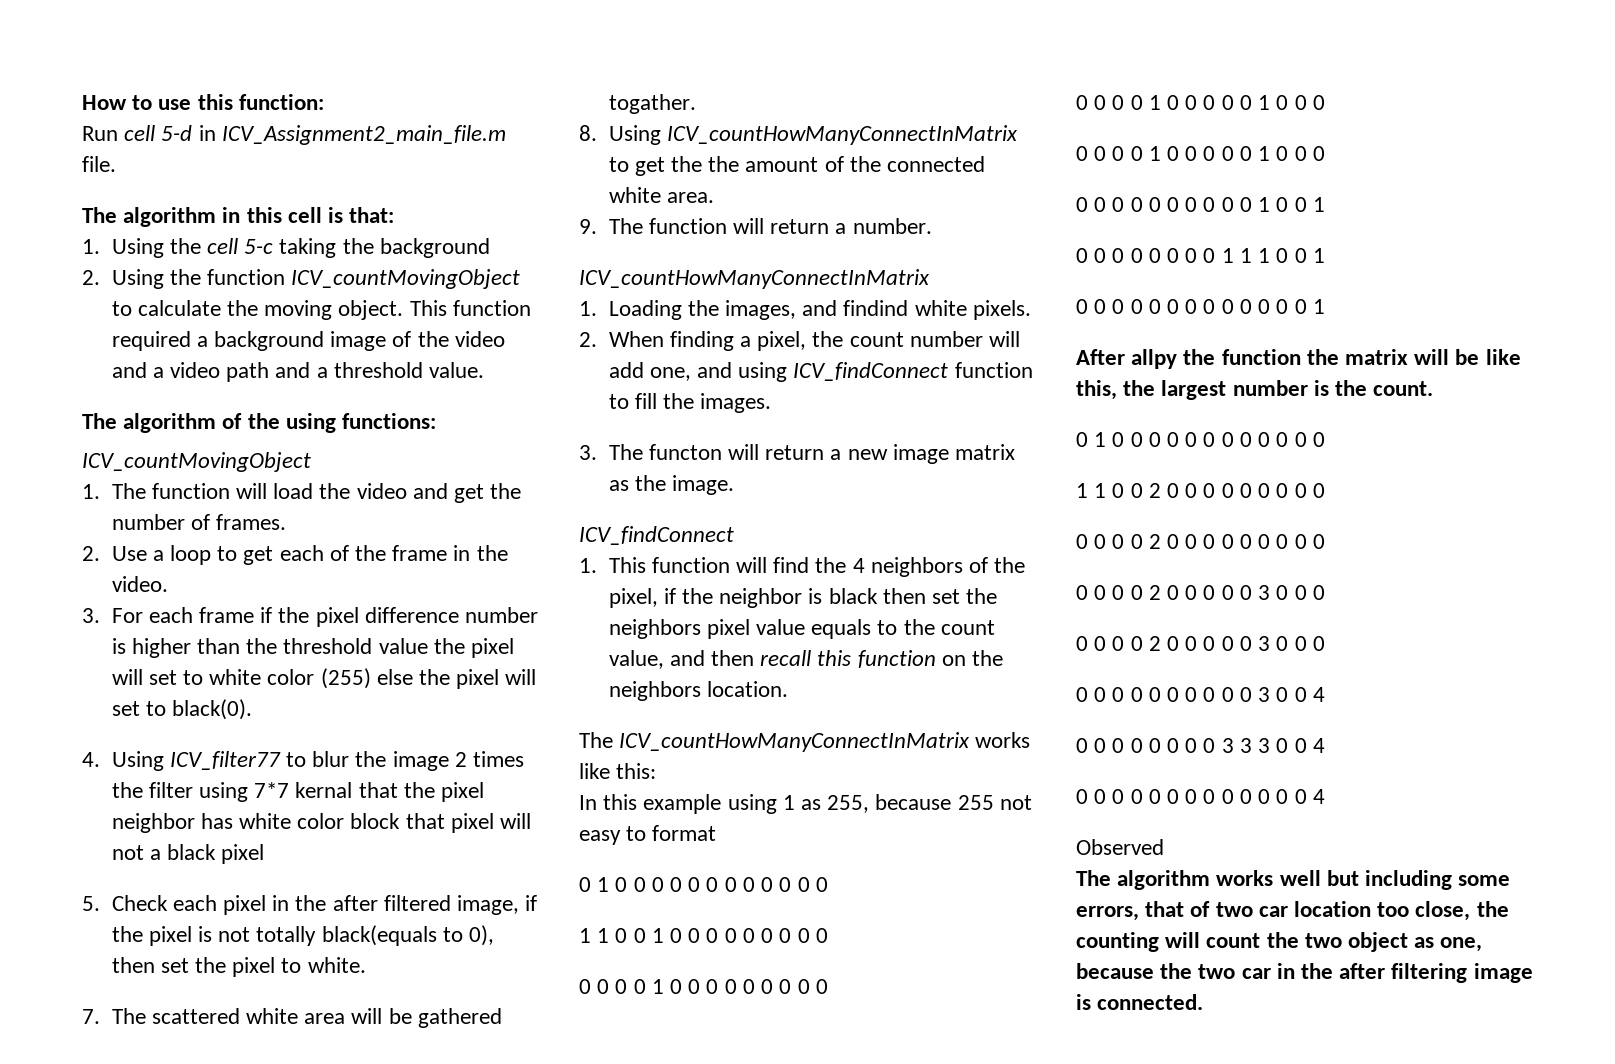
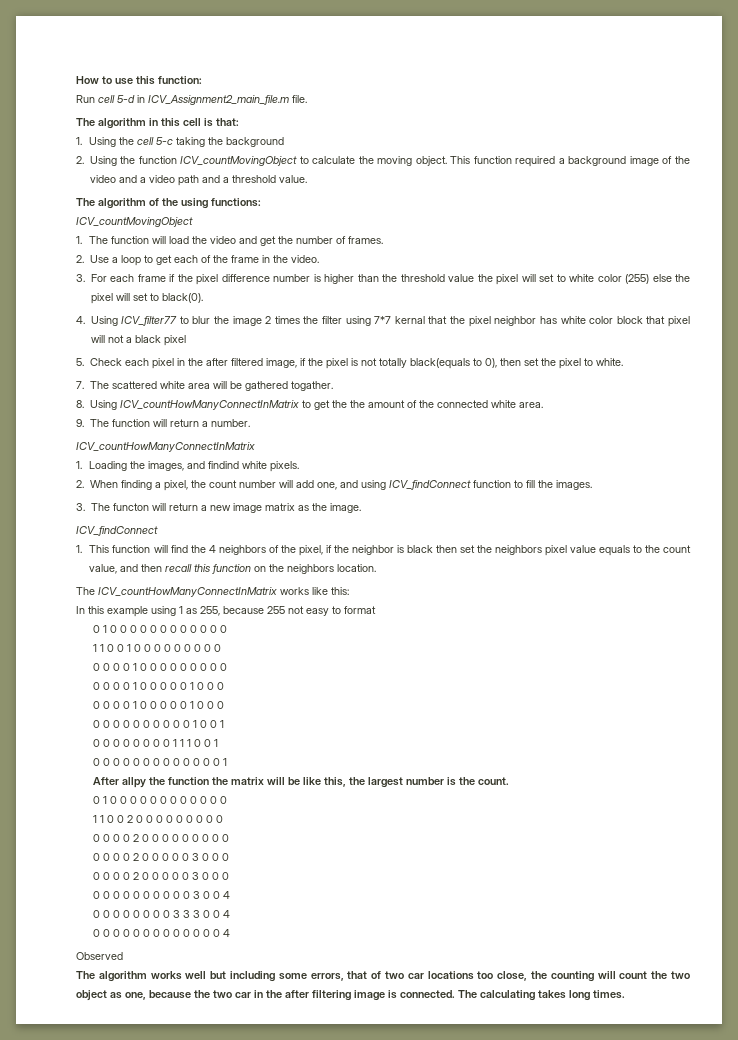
- The algorithm works well but including some errors, that of two car location too close, the counting will count the two object as one, because the two car in the after filtering image is connected.
+ The algorithm works well but including some errors, that of two car locations too close, the counting will count the two object as one, because the two car in the after filtering image is connected.
+ The calculating takes long times.

